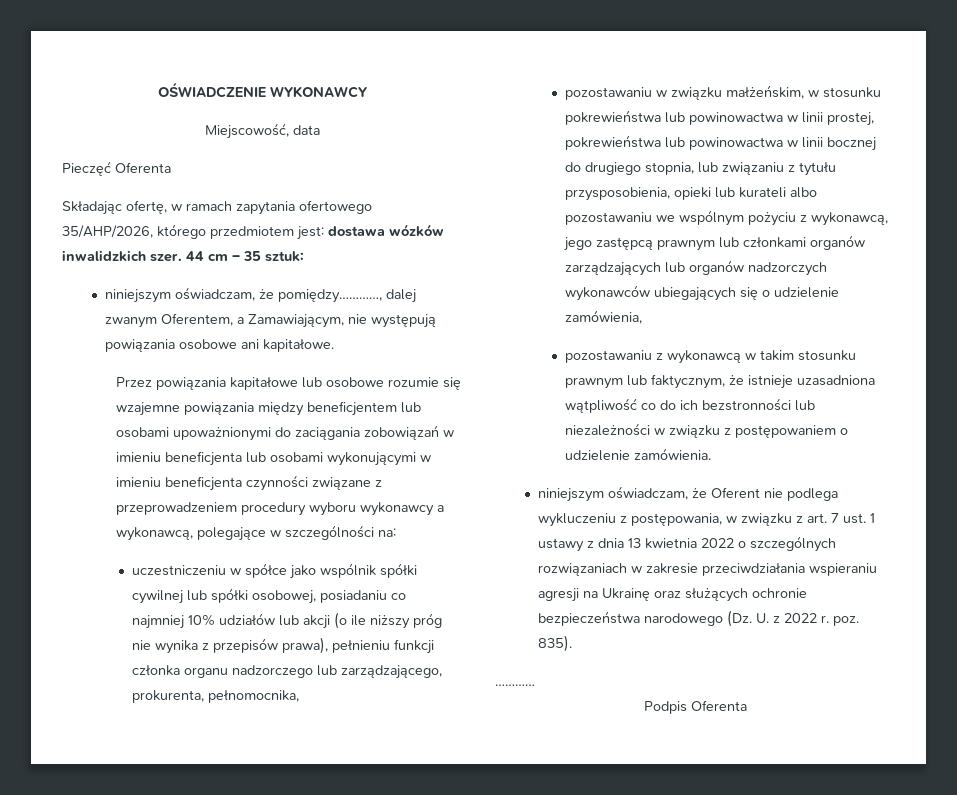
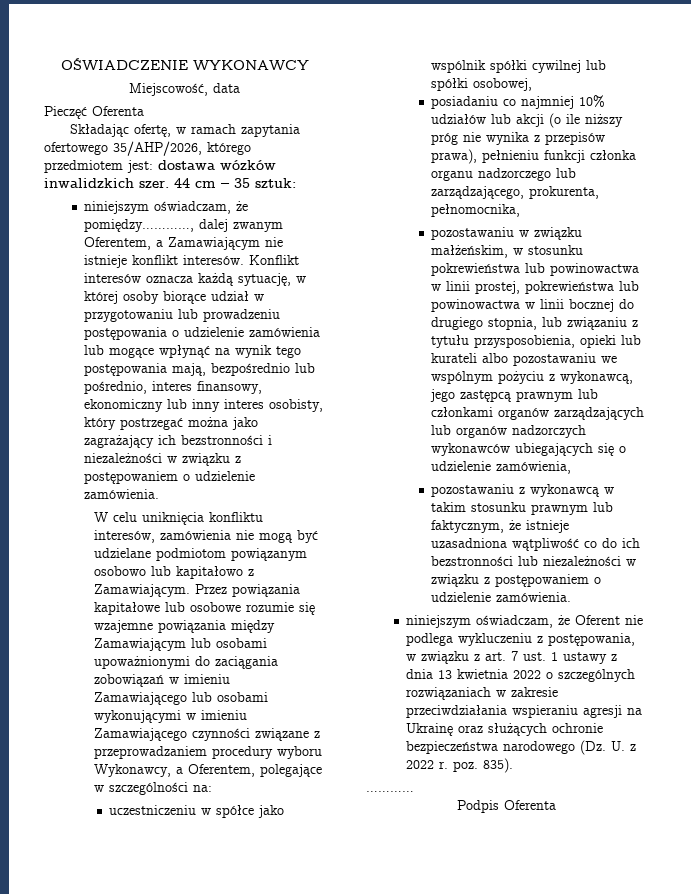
- niniejszym oświadczam, że pomiędzy…………, dalej zwanym Oferentem, a Zamawiającym, nie występują powiązania osobowe ani kapitałowe.
- Przez powiązania kapitałowe lub osobowe rozumie się wzajemne powiązania między beneficjentem lub osobami upoważnionymi do zaciągania zobowiązań w imieniu beneficjenta lub osobami wykonującymi w imieniu beneficjenta czynności związane z przeprowadzeniem procedury wyboru wykonawcy a wykonawcą, polegające w szczególności na:
+ niniejszym oświadczam, że pomiędzy…………, dalej zwanym Oferentem, a Zamawiającym nie istnieje konflikt interesów. Konflikt interesów oznacza każdą sytuację, w której osoby biorące udział w przygotowaniu lub prowadzeniu postępowania o udzielenie zamówienia lub mogące wpłynąć na wynik tego postępowania mają, bezpośrednio lub pośrednio, interes finansowy, ekonomiczny lub inny interes osobisty, który postrzegać można jako zagrażający ich bezstronności i niezależności w związku z postępowaniem o udzielenie zamówienia.
+ W celu uniknięcia konfliktu interesów, zamówienia nie mogą być udzielane podmiotom powiązanym osobowo lub kapitałowo z Zamawiającym. Przez powiązania kapitałowe lub osobowe rozumie się wzajemne powiązania między Zamawiającym lub osobami upoważnionymi do zaciągania zobowiązań w imieniu Zamawiającego lub osobami wykonującymi w imieniu Zamawiającego czynności związane z przeprowadzaniem procedury wyboru Wykonawcy, a Oferentem, polegające w szczególności na:
- uczestniczeniu w spółce jako wspólnik spółki cywilnej lub spółki osobowej, posiadaniu co najmniej 10% udziałów lub akcji (o ile niższy próg nie wynika z przepisów prawa), pełnieniu funkcji członka organu nadzorczego lub zarządzającego, prokurenta, pełnomocnika,
+ uczestniczeniu w spółce jako wspólnik spółki cywilnej lub spółki osobowej,
+ posiadaniu co najmniej 10% udziałów lub akcji (o ile niższy próg nie wynika z przepisów prawa), pełnieniu funkcji członka organu nadzorczego lub zarządzającego, prokurenta, pełnomocnika,

